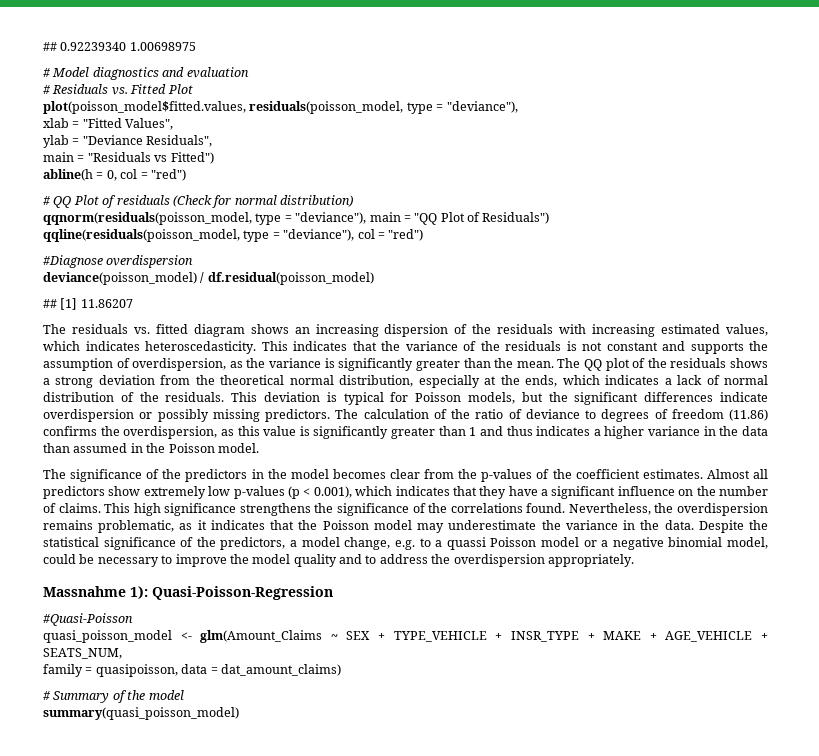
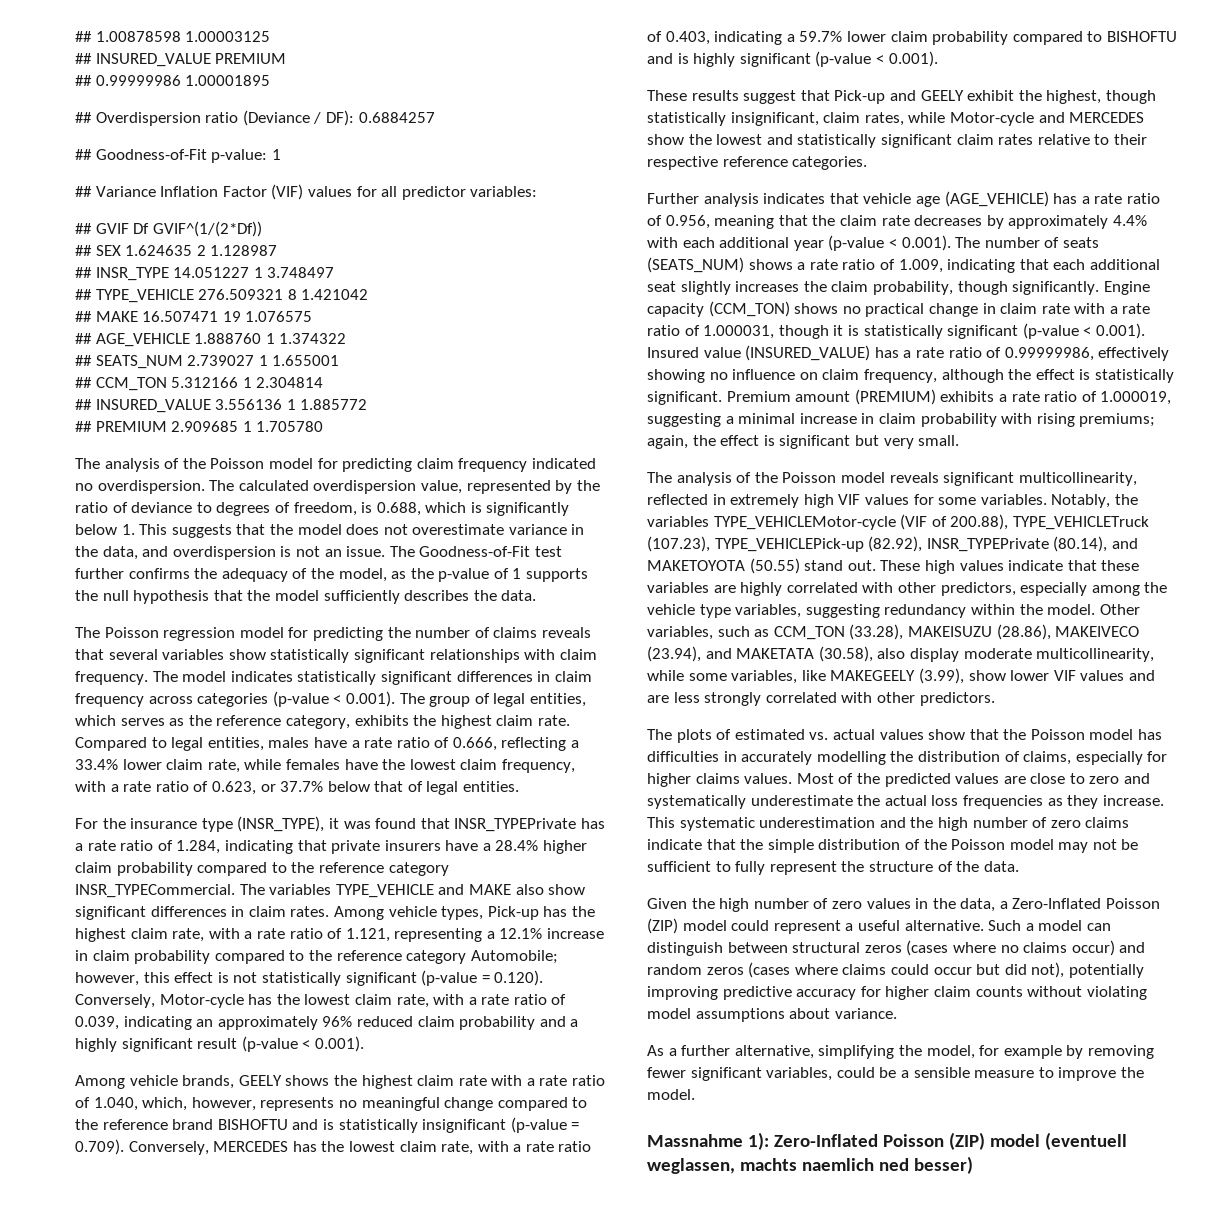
- ## 0.92239340 1.00698975
- # Model diagnostics and evaluation
- # Residuals vs. Fitted Plot
- plot(poisson_model$fitted.values, residuals(poisson_model, type = "deviance"),
- xlab = "Fitted Values",
- ylab = "Deviance Residuals",
- main = "Residuals vs Fitted")
- abline(h = 0, col = "red")
- # QQ Plot of residuals (Check for normal distribution)
- qqnorm(residuals(poisson_model, type = "deviance"), main = "QQ Plot of Residuals")
- qqline(residuals(poisson_model, type = "deviance"), col = "red")
- #Diagnose overdispersion
- deviance(poisson_model) / df.residual(poisson_model)
- ## [1] 11.86207
- The residuals vs. fitted diagram shows an increasing dispersion of the residuals with increasing estimated values, which indicates heteroscedasticity. This indicates that the variance of the residuals is not constant and supports the assumption of overdispersion, as the variance is significantly greater than the mean. The QQ plot of the residuals shows a strong deviation from the theoretical normal distribution, especially at the ends, which indicates a lack of normal distribution of the residuals. This deviation is typical for Poisson models, but the significant differences indicate overdispersion or possibly missing predictors. The calculation of the ratio of deviance to degrees of freedom (11.86) confirms the overdispersion, as this value is significantly greater than 1 and thus indicates a higher variance in the data than assumed in the Poisson model.
- The significance of the predictors in the model becomes clear from the p-values of the coefficient estimates. Almost all predictors show extremely low p-values (p < 0.001), which indicates that they have a significant influence on the number of claims. This high significance strengthens the significance of the correlations found. Nevertheless, the overdispersion remains problematic, as it indicates that the Poisson model may underestimate the variance in the data. Despite the statistical significance of the predictors, a model change, e.g. to a quassi Poisson model or a negative binomial model, could be necessary to improve the model quality and to address the overdispersion appropriately.
- Massnahme 1): Quasi-Poisson-Regression
- #Quasi-Poisson
- quasi_poisson_model <- glm(Amount_Claims ~ SEX + TYPE_VEHICLE + INSR_TYPE + MAKE + AGE_VEHICLE + SEATS_NUM,
- family = quasipoisson, data = dat_amount_claims)
- # Summary of the model
- summary(quasi_poisson_model)
+ ## 1.00878598 1.00003125
+ ## INSURED_VALUE PREMIUM
+ ## 0.99999986 1.00001895
+ ## Overdispersion ratio (Deviance / DF): 0.6884257
+ ## Goodness-of-Fit p-value: 1
+ ## Variance Inflation Factor (VIF) values for all predictor variables:
+ ## GVIF Df GVIF^(1/(2*Df))
+ ## SEX 1.624635 2 1.128987
+ ## INSR_TYPE 14.051227 1 3.748497
+ ## TYPE_VEHICLE 276.509321 8 1.421042
+ ## MAKE 16.507471 19 1.076575
+ ## AGE_VEHICLE 1.888760 1 1.374322
+ ## SEATS_NUM 2.739027 1 1.655001
+ ## CCM_TON 5.312166 1 2.304814
+ ## INSURED_VALUE 3.556136 1 1.885772
+ ## PREMIUM 2.909685 1 1.705780
+ The analysis of the Poisson model for predicting claim frequency indicated no overdispersion. The calculated overdispersion value, represented by the ratio of deviance to degrees of freedom, is 0.688, which is significantly below 1. This suggests that the model does not overestimate variance in the data, and overdispersion is not an issue. The Goodness-of-Fit test further confirms the adequacy of the model, as the p-value of 1 supports the null hypothesis that the model sufficiently describes the data.
+ The Poisson regression model for predicting the number of claims reveals that several variables show statistically significant relationships with claim frequency. The model indicates statistically significant differences in claim frequency across categories (p-value < 0.001). The group of legal entities, which serves as the reference category, exhibits the highest claim rate. Compared to legal entities, males have a rate ratio of 0.666, reflecting a 33.4% lower claim rate, while females have the lowest claim frequency, with a rate ratio of 0.623, or 37.7% below that of legal entities.
+ For the insurance type (INSR_TYPE), it was found that INSR_TYPEPrivate has a rate ratio of 1.284, indicating that private insurers have a 28.4% higher claim probability compared to the reference category INSR_TYPECommercial. The variables TYPE_VEHICLE and MAKE also show significant differences in claim rates. Among vehicle types, Pick-up has the highest claim rate, with a rate ratio of 1.121, representing a 12.1% increase in claim probability compared to the reference category Automobile; however, this effect is not statistically significant (p-value = 0.120). Conversely, Motor-cycle has the lowest claim rate, with a rate ratio of 0.039, indicating an approximately 96% reduced claim probability and a highly significant result (p-value < 0.001).
+ Among vehicle brands, GEELY shows the highest claim rate with a rate ratio of 1.040, which, however, represents no meaningful change compared to the reference brand BISHOFTU and is statistically insignificant (p-value = 0.709). Conversely, MERCEDES has the lowest claim rate, with a rate ratio of 0.403, indicating a 59.7% lower claim probability compared to BISHOFTU and is highly significant (p-value < 0.001).
+ These results suggest that Pick-up and GEELY exhibit the highest, though statistically insignificant, claim rates, while Motor-cycle and MERCEDES show the lowest and statistically significant claim rates relative to their respective reference categories.
+ Further analysis indicates that vehicle age (AGE_VEHICLE) has a rate ratio of 0.956, meaning that the claim rate decreases by approximately 4.4% with each additional year (p-value < 0.001). The number of seats (SEATS_NUM) shows a rate ratio of 1.009, indicating that each additional seat slightly increases the claim probability, though significantly. Engine capacity (CCM_TON) shows no practical change in claim rate with a rate ratio of 1.000031, though it is statistically significant (p-value < 0.001). Insured value (INSURED_VALUE) has a rate ratio of 0.99999986, effectively showing no influence on claim frequency, although the effect is statistically significant. Premium amount (PREMIUM) exhibits a rate ratio of 1.000019, suggesting a minimal increase in claim probability with rising premiums; again, the effect is significant but very small.
+ The analysis of the Poisson model reveals significant multicollinearity, reflected in extremely high VIF values for some variables. Notably, the variables TYPE_VEHICLEMotor-cycle (VIF of 200.88), TYPE_VEHICLETruck (107.23), TYPE_VEHICLEPick-up (82.92), INSR_TYPEPrivate (80.14), and MAKETOYOTA (50.55) stand out. These high values indicate that these variables are highly correlated with other predictors, especially among the vehicle type variables, suggesting redundancy within the model. Other variables, such as CCM_TON (33.28), MAKEISUZU (28.86), MAKEIVECO (23.94), and MAKETATA (30.58), also display moderate multicollinearity, while some variables, like MAKEGEELY (3.99), show lower VIF values and are less strongly correlated with other predictors.
+ The plots of estimated vs. actual values show that the Poisson model has difficulties in accurately modelling the distribution of claims, especially for higher claims values. Most of the predicted values are close to zero and systematically underestimate the actual loss frequencies as they increase. This systematic underestimation and the high number of zero claims indicate that the simple distribution of the Poisson model may not be sufficient to fully represent the structure of the data.
+ Given the high number of zero values in the data, a Zero-Inflated Poisson (ZIP) model could represent a useful alternative. Such a model can distinguish between structural zeros (cases where no claims occur) and random zeros (cases where claims could occur but did not), potentially improving predictive accuracy for higher claim counts without violating model assumptions about variance.
+ As a further alternative, simplifying the model, for example by removing fewer significant variables, could be a sensible measure to improve the model.
+ Massnahme 1): Zero-Inflated Poisson (ZIP) model (eventuell weglassen, machts naemlich ned besser)

